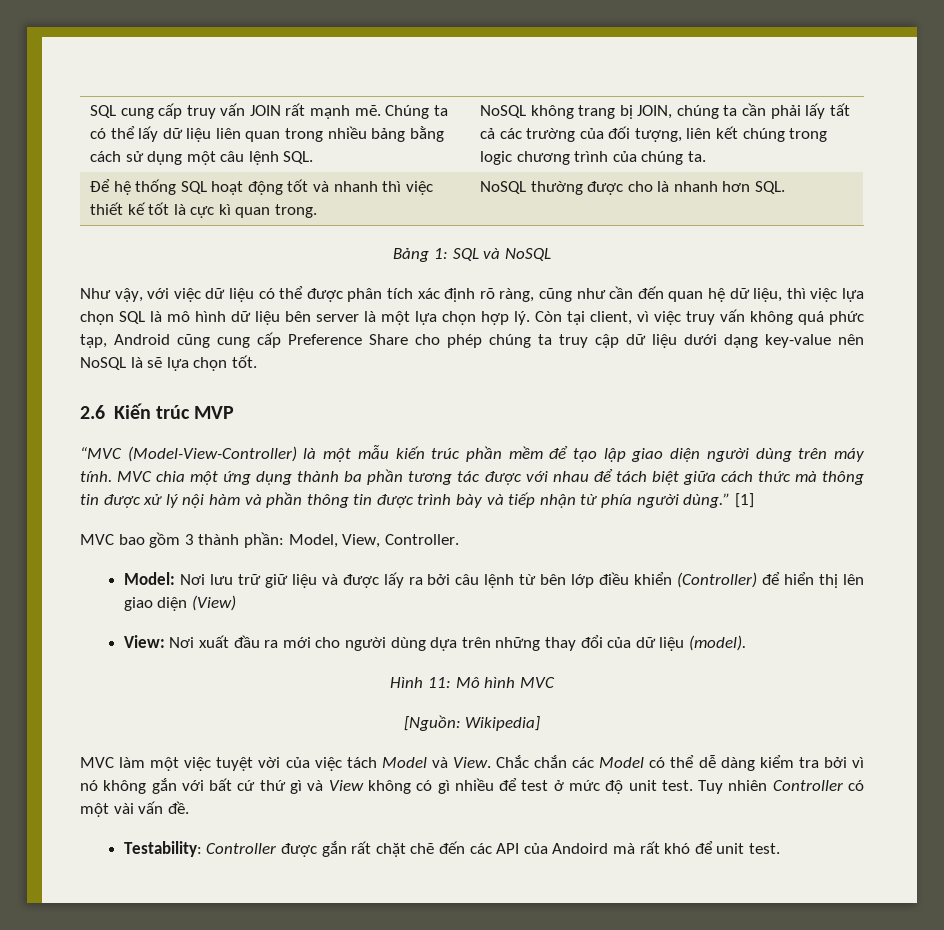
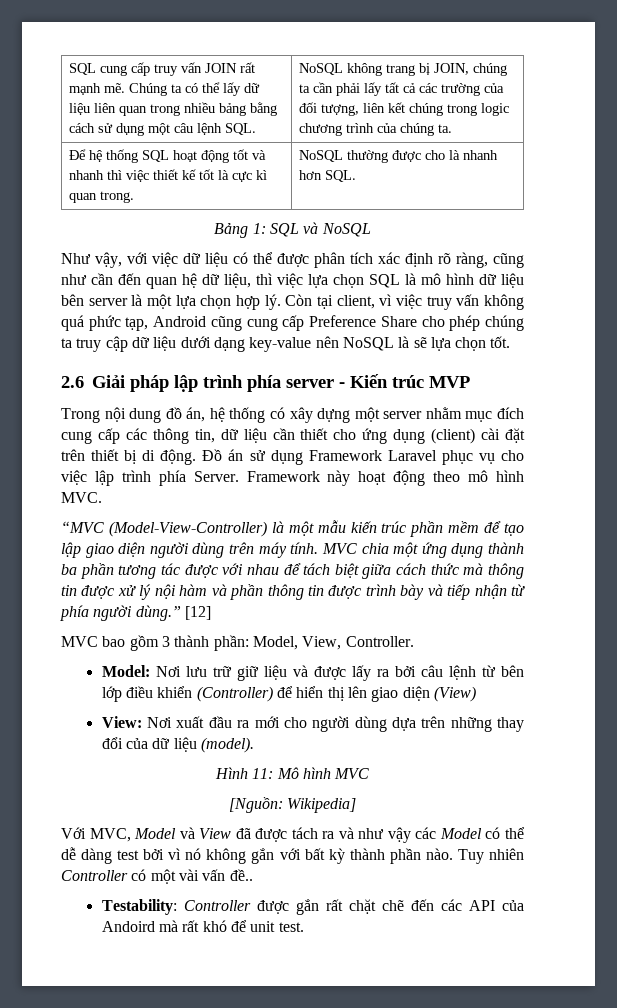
- 2.6 Kiến trúc MVP
+ 2.6 Giải pháp lập trình phía server - Kiến trúc MVP
+ Trong nội dung đồ án, hệ thống có xây dựng một server nhằm mục đích cung cấp các thông tin, dữ liệu cần thiết cho ứng dụng (client) cài đặt trên thiết bị di động. Đồ án sử dụng Framework Laravel phục vụ cho việc lập trình phía Server. Framework này hoạt động theo mô hình MVC.
- [1]
+ [12]
- MVC làm một việc tuyệt vời của việc tách Model và View. Chắc chắn các Model có thể dễ dàng kiểm tra bởi vì nó không gắn với bất cứ thứ gì và View không có gì nhiều để test ở mức độ unit test.
+ Với MVC, Model và View đã được tách ra và như vậy các Model có thể dễ dàng test bởi vì nó không gắn với bất kỳ thành phần nào.
- Tuy nhiên Controller có một vài vấn đề.
+ Tuy nhiên Controller có một vài vấn đề..

